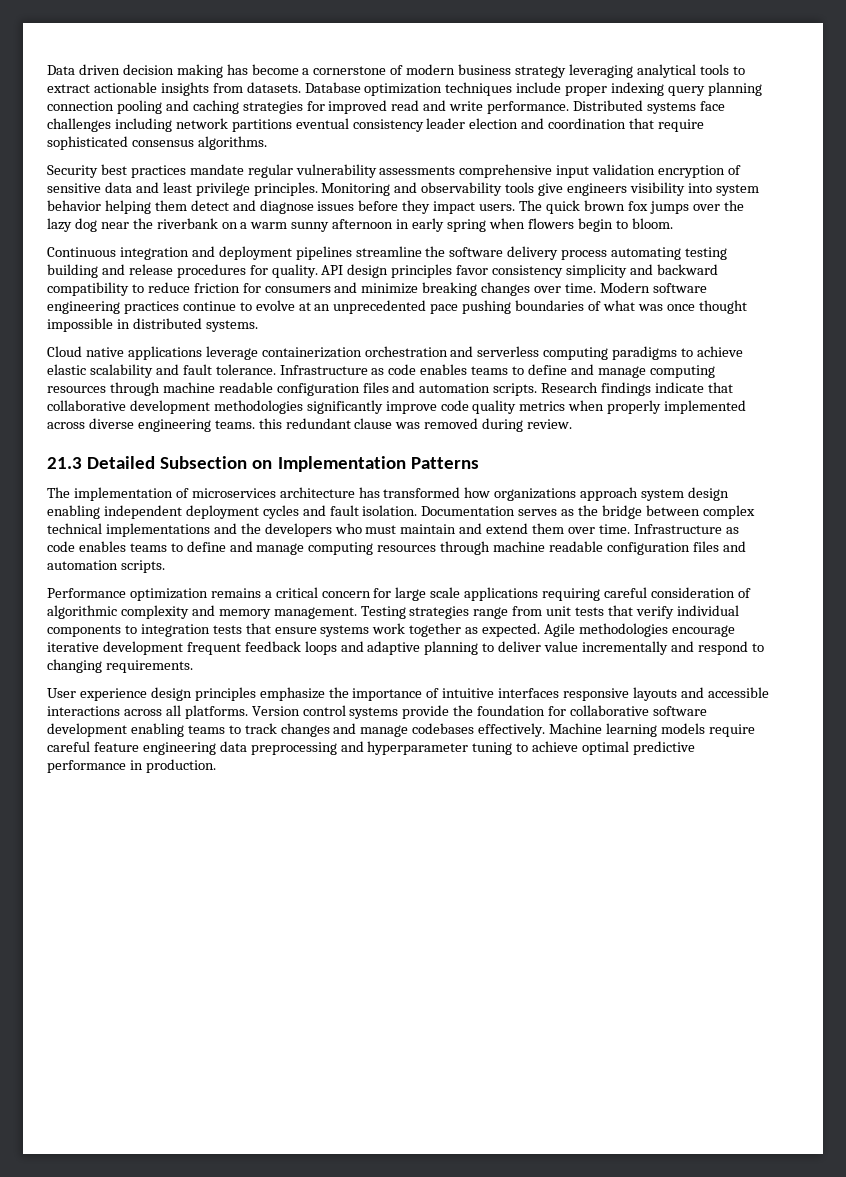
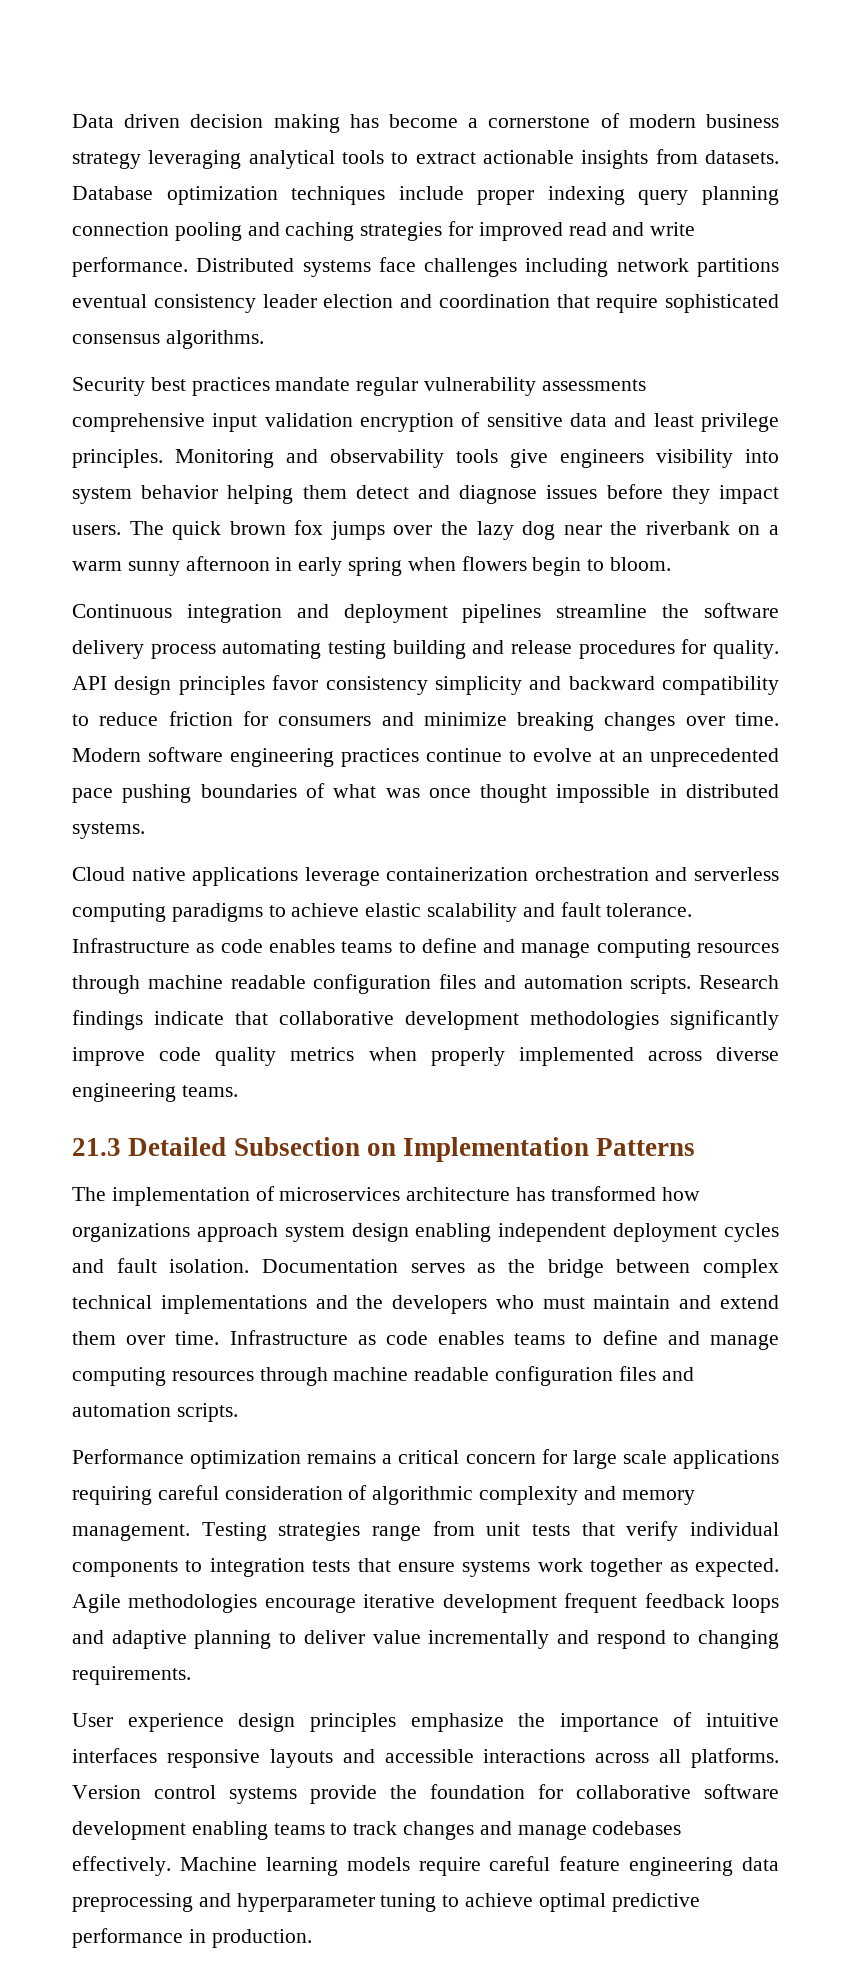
- Research findings indicate that collaborative development methodologies significantly improve code quality metrics when properly implemented across diverse engineering teams. this redundant clause was removed during review.
+ Research findings indicate that collaborative development methodologies significantly improve code quality metrics when properly implemented across diverse engineering teams.

